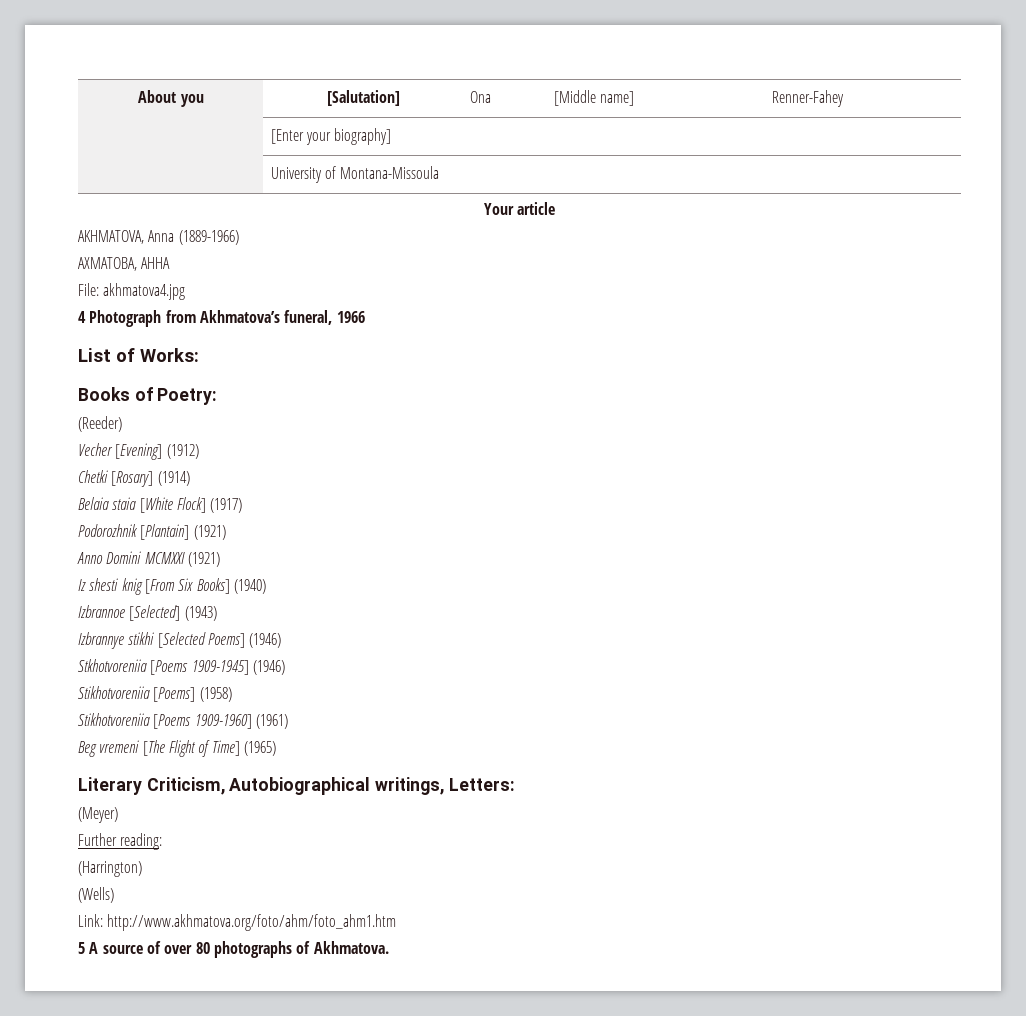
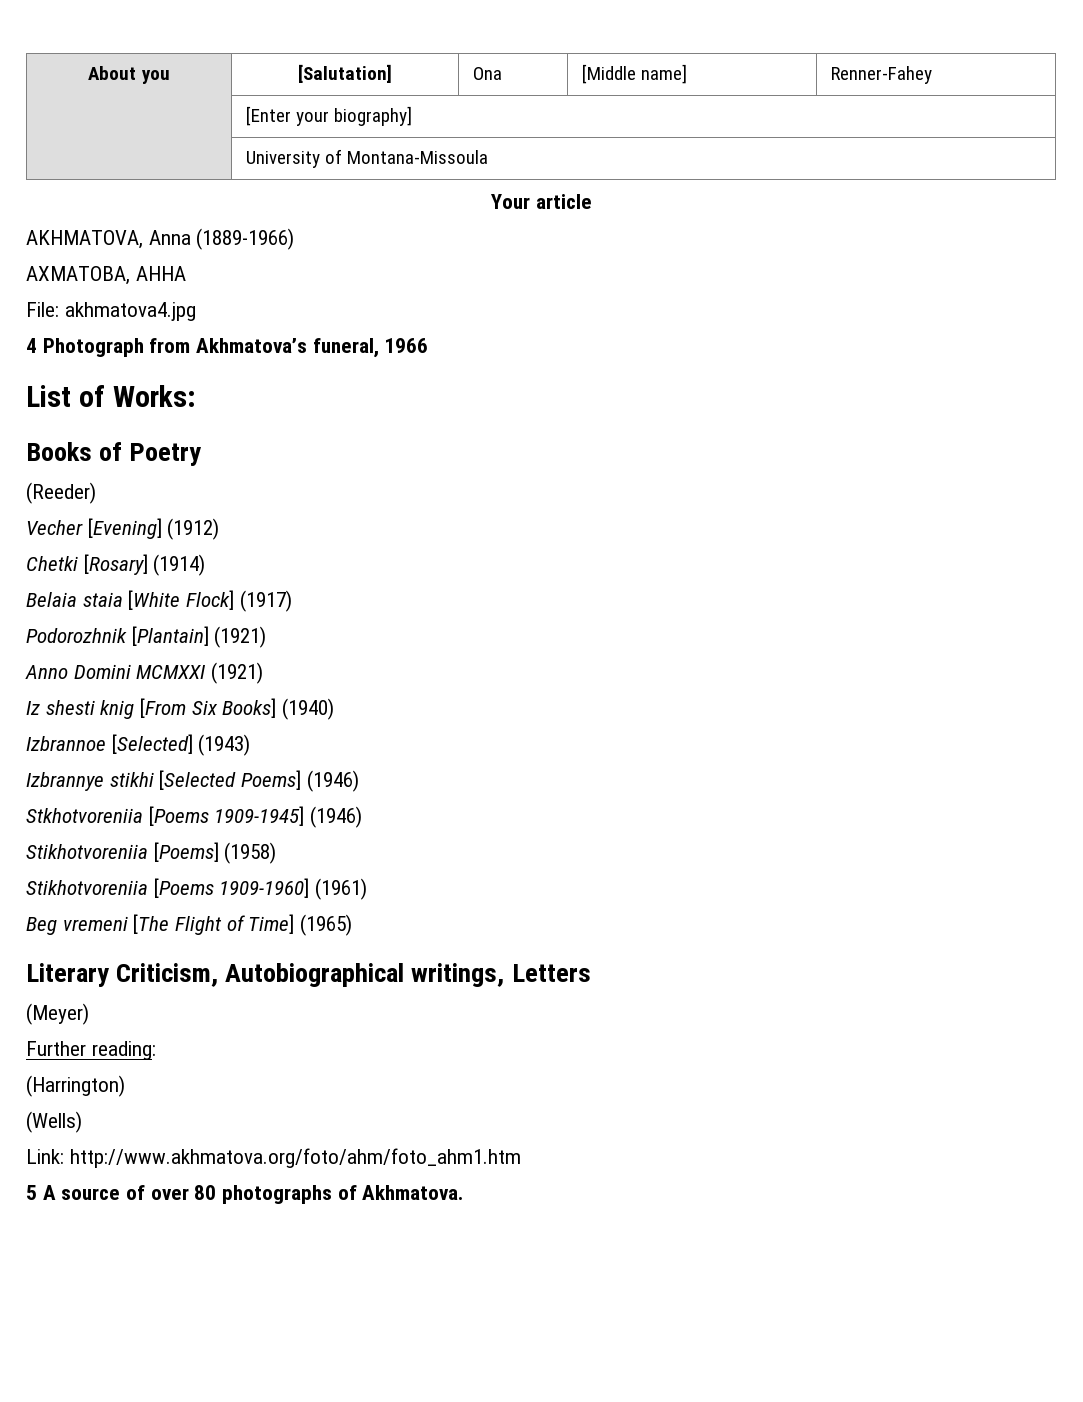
- Books of Poetry:
+ Books of Poetry
- Literary Criticism, Autobiographical writings, Letters:
+ Literary Criticism, Autobiographical writings, Letters

